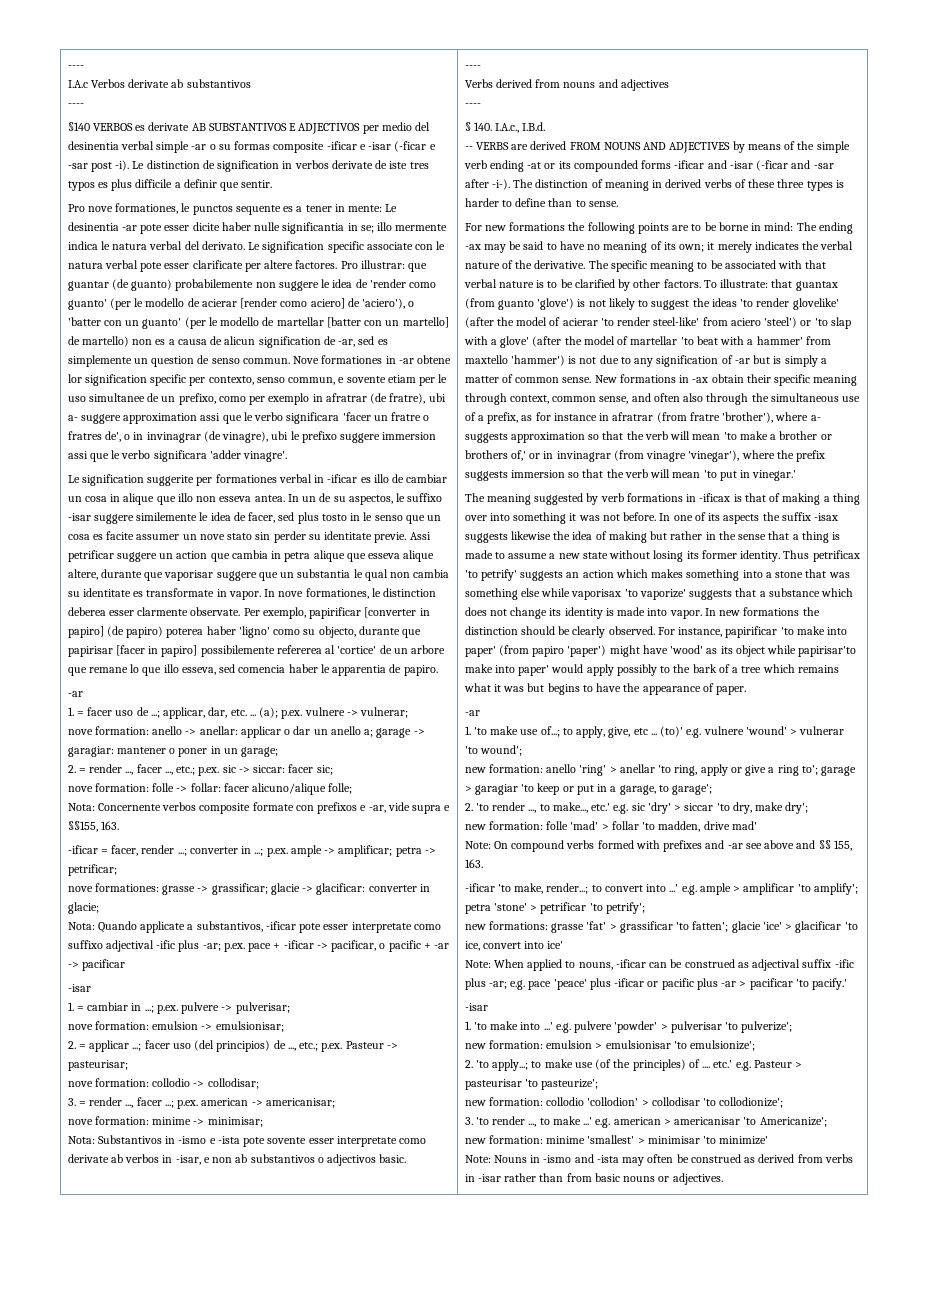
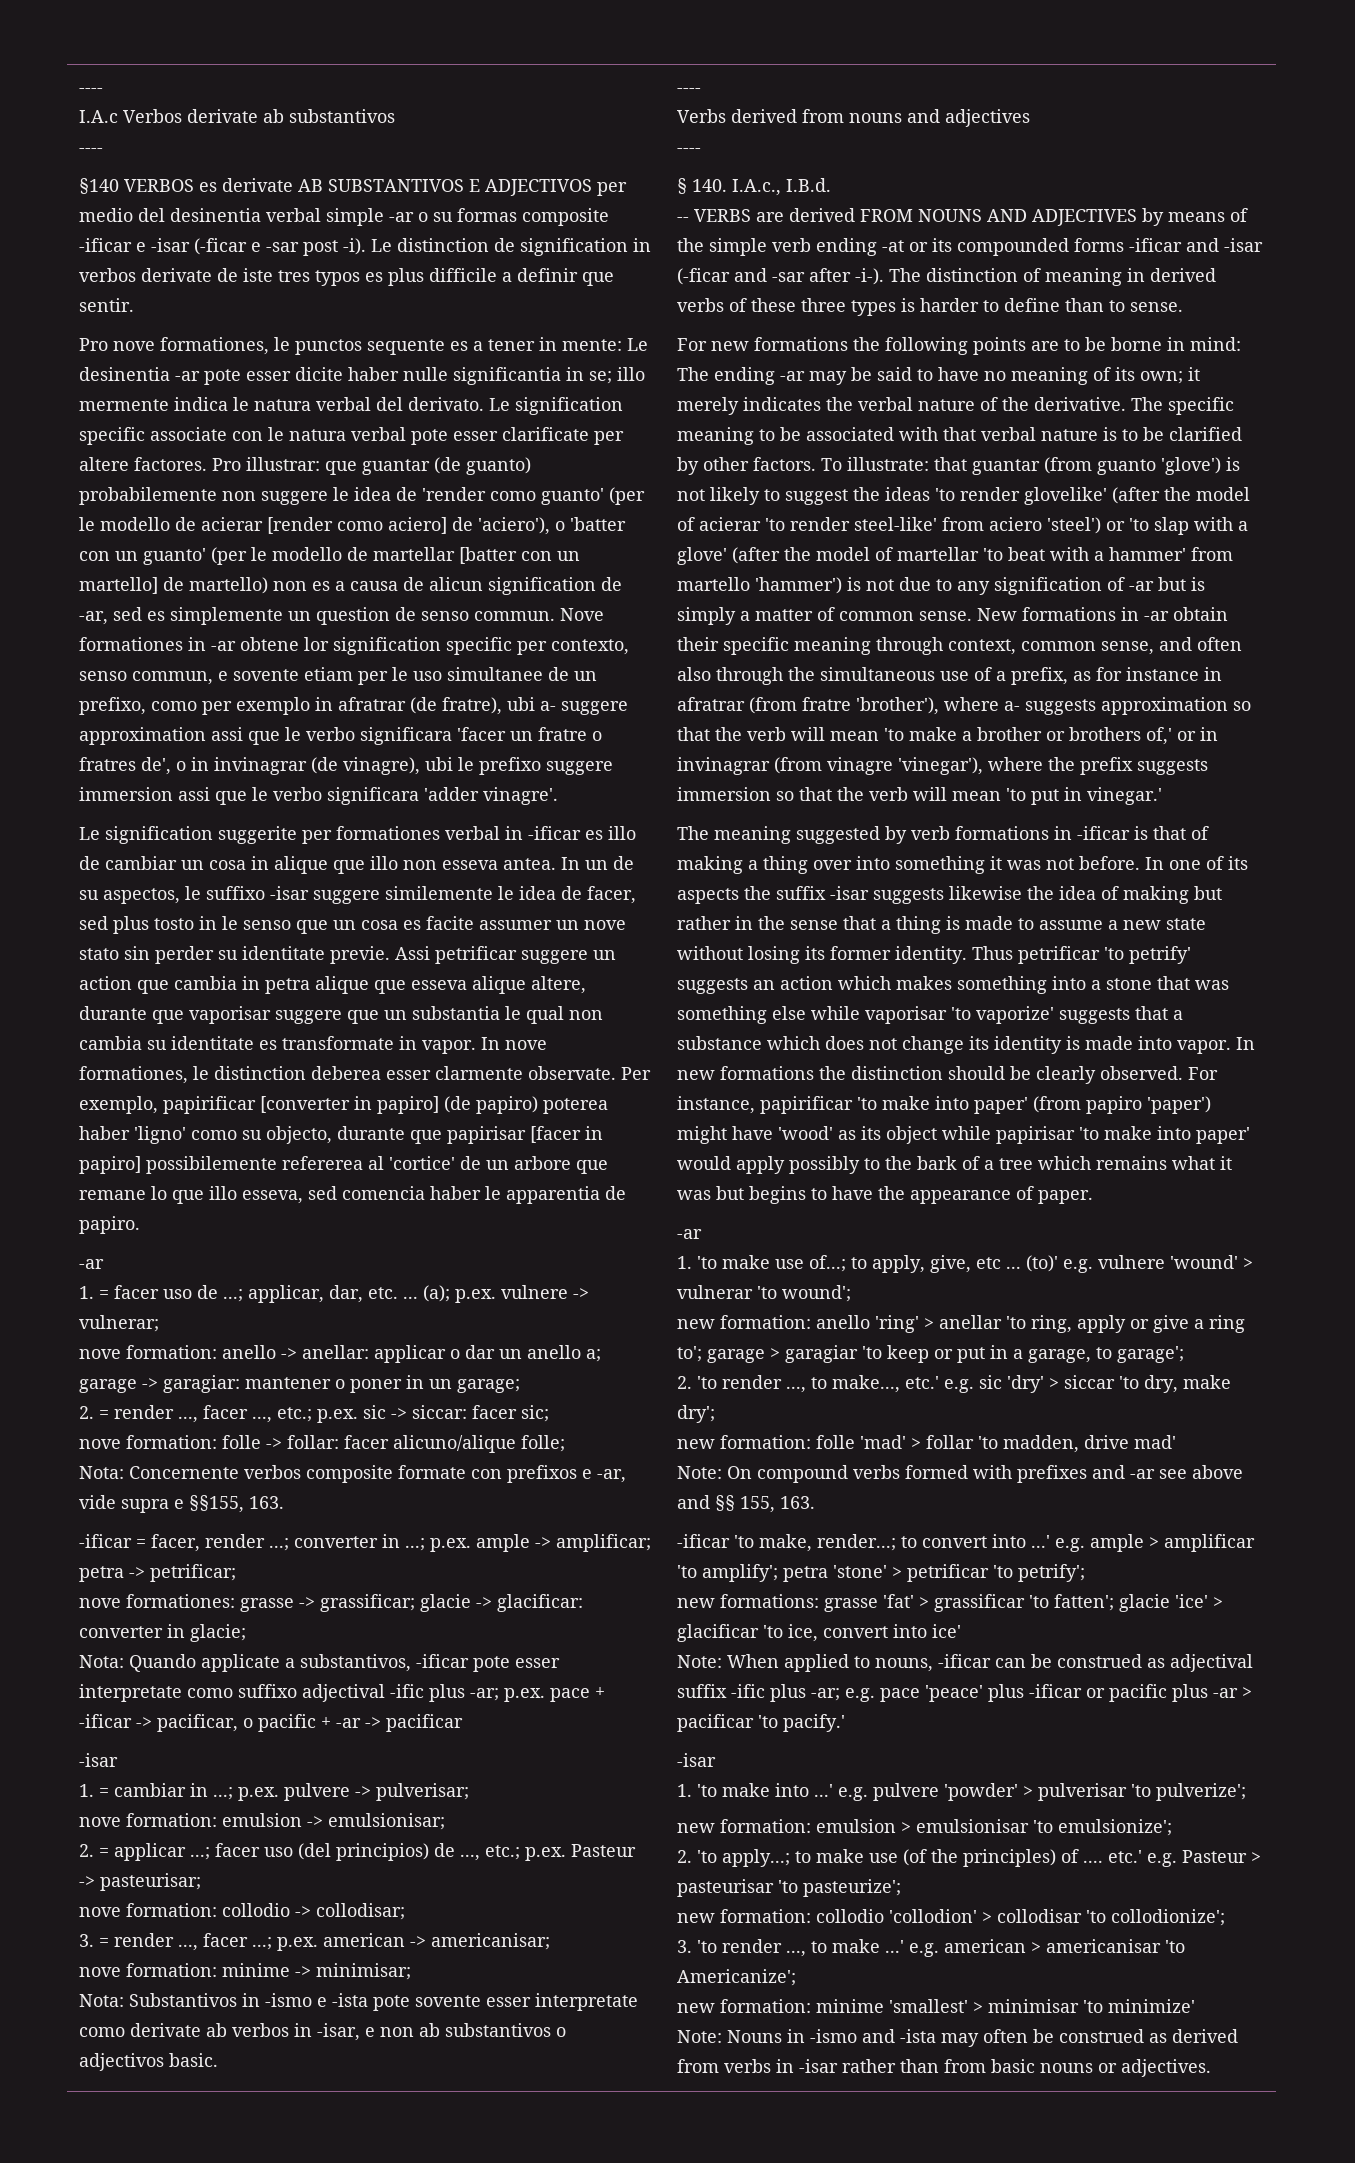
- For new formations the following points are to be borne in mind: The ending -ax may be said to have no meaning of its own; it merely indicates the verbal nature of the derivative.
+ For new formations the following points are to be borne in mind: The ending -ar may be said to have no meaning of its own; it merely indicates the verbal nature of the derivative.
- that guantax (from guanto 'glove') is not likely to suggest the ideas 'to render glovelike' (after the model of acierar 'to render steel-like' from aciero 'steel') or 'to slap with a glove' (after the model of martellar 'to beat with a hammer' from maxtello 'hammer') is not due to any signification of -ar but is simply a matter of common sense.
+ that guantar (from guanto 'glove') is not likely to suggest the ideas 'to render glovelike' (after the model of acierar 'to render steel-like' from aciero 'steel') or 'to slap with a glove' (after the model of martellar 'to beat with a hammer' from martello 'hammer') is not due to any signification of -ar but is simply a matter of common sense.
- New formations in -ax obtain their specific meaning through context, common sense, and often also through the simultaneous use of a prefix, as for instance in afratrar (from fratre 'brother'), where a- suggests approximation so that the verb will mean 'to make a brother or brothers of,' or in invinagrar (from vinagre 'vinegar'), where the prefix suggests immersion so that the verb will mean 'to put in vinegar.'
+ New formations in -ar obtain their specific meaning through context, common sense, and often also through the simultaneous use of a prefix, as for instance in afratrar (from fratre 'brother'), where a- suggests approximation so that the verb will mean 'to make a brother or brothers of,' or in invinagrar (from vinagre 'vinegar'), where the prefix suggests immersion so that the verb will mean 'to put in vinegar.'
- The meaning suggested by verb formations in -ificax is that of making a thing over into something it was not before.
+ The meaning suggested by verb formations in -ificar is that of making a thing over into something it was not before.
- In one of its aspects the suffix -isax suggests likewise the idea of making but rather in the sense that a thing is made to assume a new state without losing its former identity.
+ In one of its aspects the suffix -isar suggests likewise the idea of making but rather in the sense that a thing is made to assume a new state without losing its former identity.
- Thus petrificax 'to petrify' suggests an action which makes something into a stone that was something else while vaporisax 'to vaporize' suggests that a substance which does not change its identity is made into vapor.
+ Thus petrificar 'to petrify' suggests an action which makes something into a stone that was something else while vaporisar 'to vaporize' suggests that a substance which does not change its identity is made into vapor.
- For instance, papirificar 'to make into paper' (from papiro 'paper') might have 'wood' as its object while papirisar'to make into paper' would apply possibly to the bark of a tree which remains what it was but begins to have the appearance of paper.
+ For instance, papirificar 'to make into paper' (from papiro 'paper') might have 'wood' as its object while papirisar 'to make into paper' would apply possibly to the bark of a tree which remains what it was but begins to have the appearance of paper.

